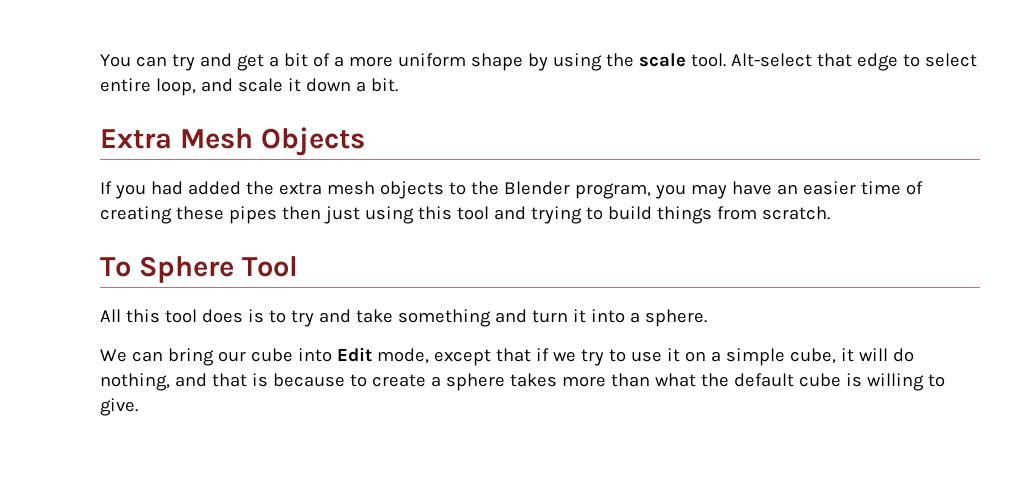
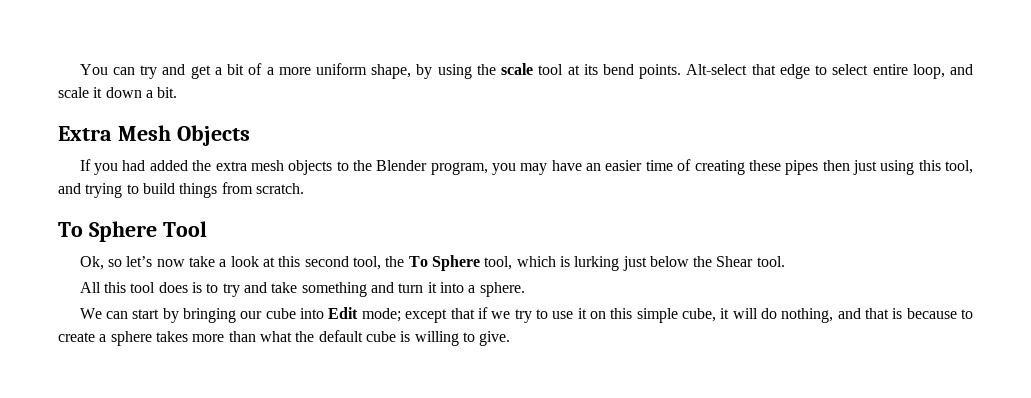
- You can try and get a bit of a more uniform shape by using the scale tool.
+ You can try and get a bit of a more uniform shape, by using the scale tool at its bend points.
- If you had added the extra mesh objects to the Blender program, you may have an easier time of creating these pipes then just using this tool and trying to build things from scratch.
+ If you had added the extra mesh objects to the Blender program, you may have an easier time of creating these pipes then just using this tool, and trying to build things from scratch.
+ Ok, so let’s now take a look at this second tool, the To Sphere tool, which is lurking just below the Shear tool.
- We can bring our cube into Edit mode, except that if we try to use it on a simple cube, it will do nothing, and that is because to create a sphere takes more than what the default cube is willing to give.
+ We can start by bringing our cube into Edit mode; except that if we try to use it on this simple cube, it will do nothing, and that is because to create a sphere takes more than what the default cube is willing to give.

